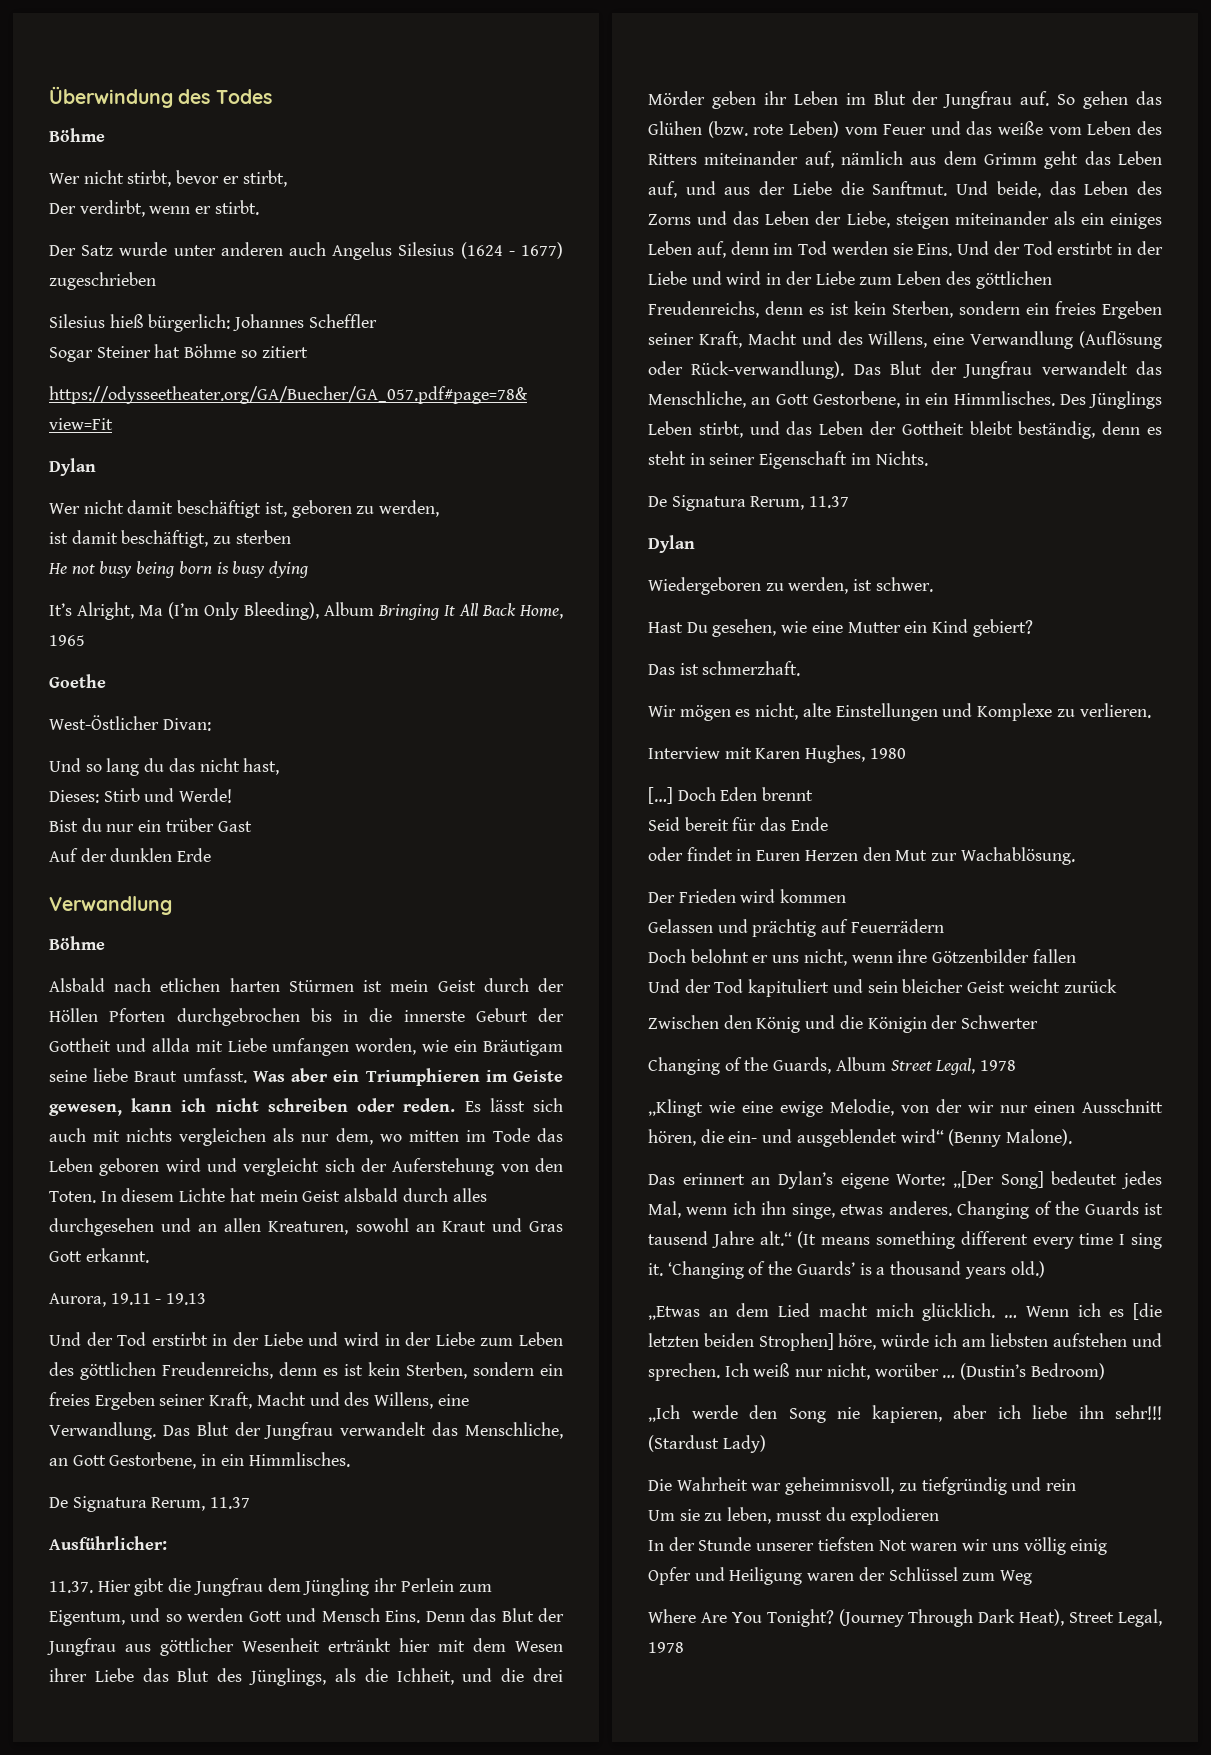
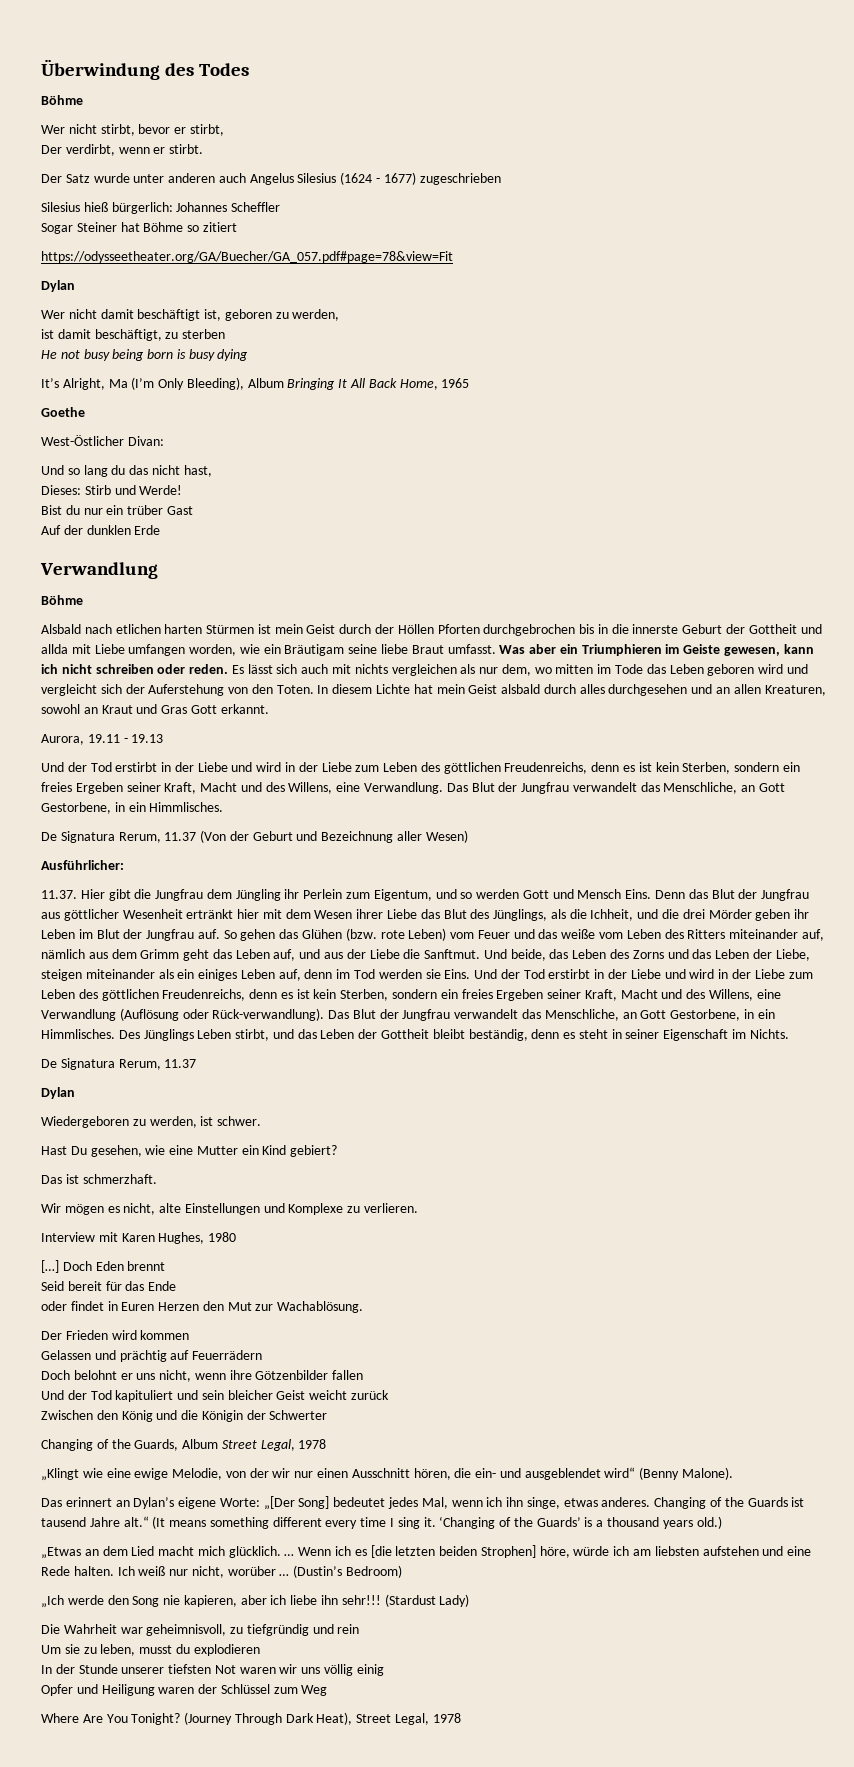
  Und der Tod erstirbt in der Liebe und wird in der Liebe zum Leben des göttlichen Freudenreichs, denn es ist kein Sterben, sondern ein freies Ergeben seiner Kraft, Macht und des Willens, eine Verwandlung. Das Blut der Jungfrau verwandelt das Menschliche, an Gott Gestorbene, in ein Himmlisches.
- De Signatura Rerum, 11.37
+ De Signatura Rerum, 11.37 (Von der Geburt und Bezeichnung aller Wesen)
- Wenn ich es [die letzten beiden Strophen] höre, würde ich am liebsten aufstehen und sprechen.
+ Wenn ich es [die letzten beiden Strophen] höre, würde ich am liebsten aufstehen und eine Rede halten.

